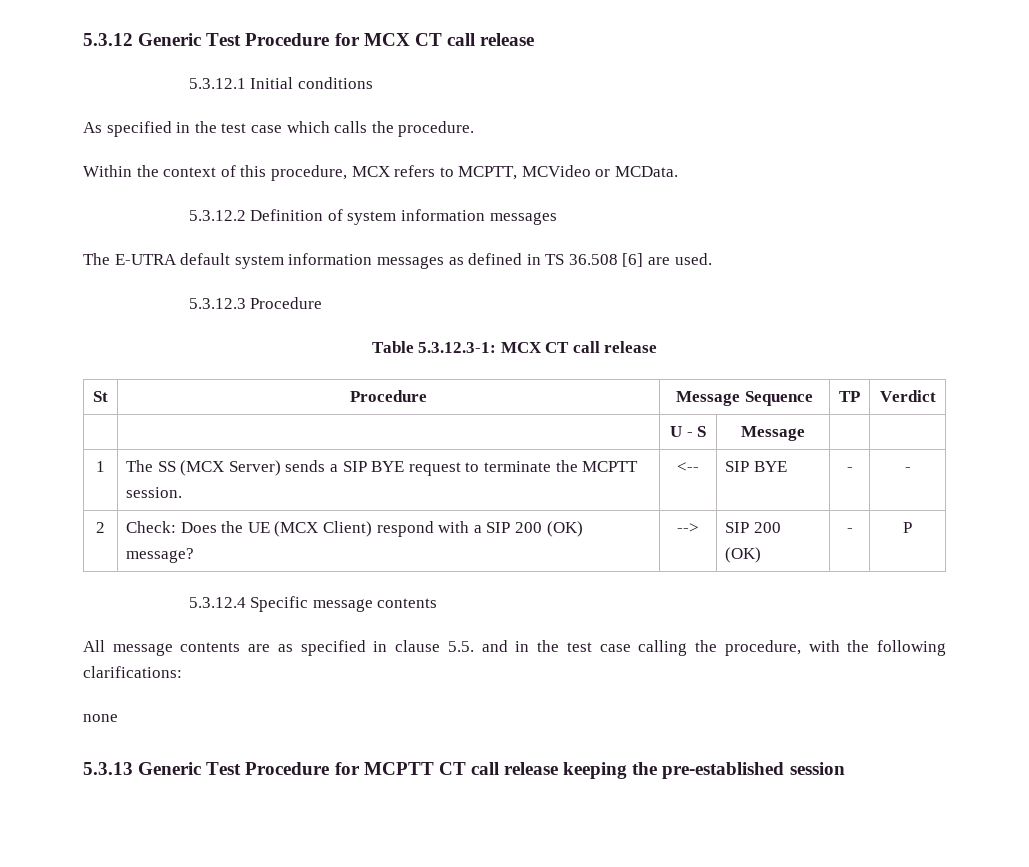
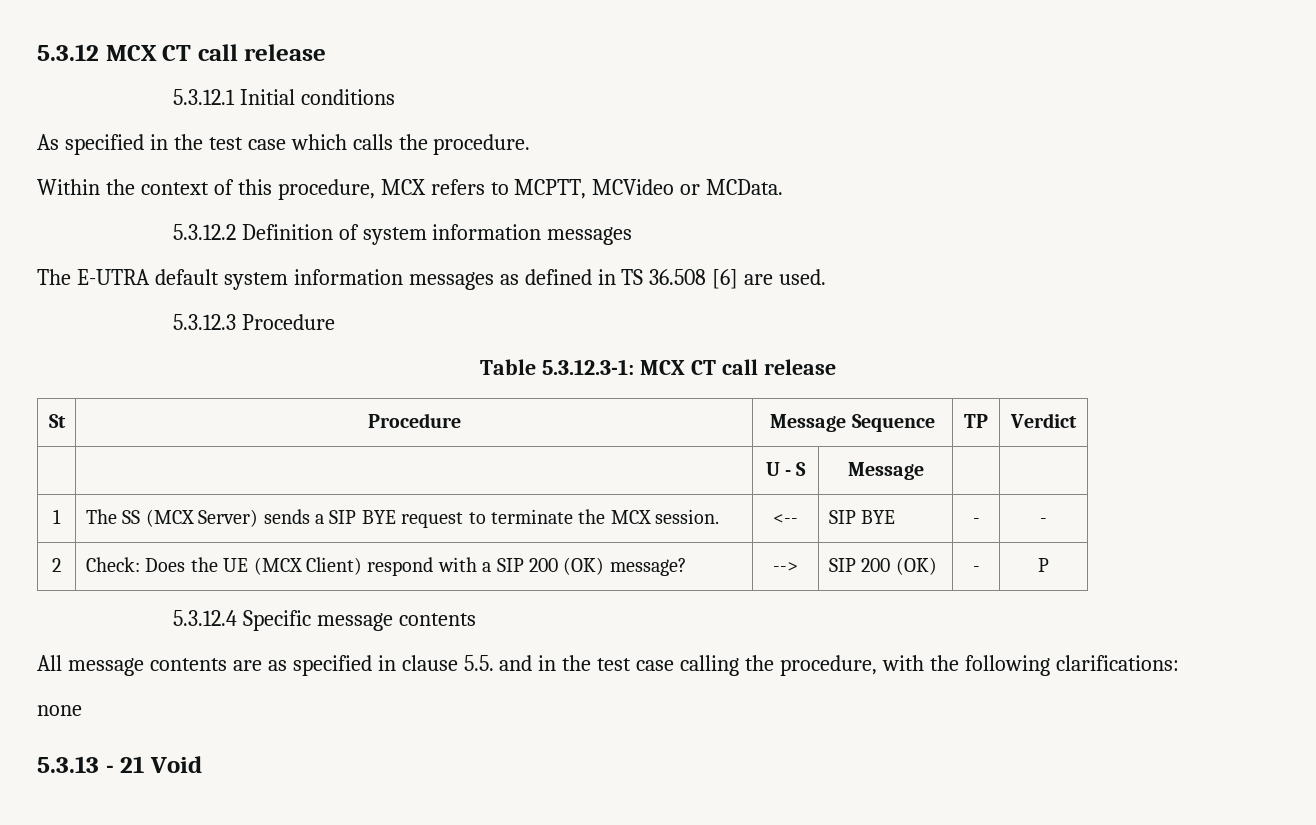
- 5.3.12 Generic Test Procedure for MCX CT call release
+ 5.3.12 MCX CT call release
- 1 | The SS (MCX Server) sends a SIP BYE request to terminate the MCPTT session. | <-- | SIP BYE | - | -
+ 1 | The SS (MCX Server) sends a SIP BYE request to terminate the MCX session. | <-- | SIP BYE | - | -
- 5.3.13 Generic Test Procedure for MCPTT CT call release keeping the pre-established session
+ 5.3.13 - 21 Void

